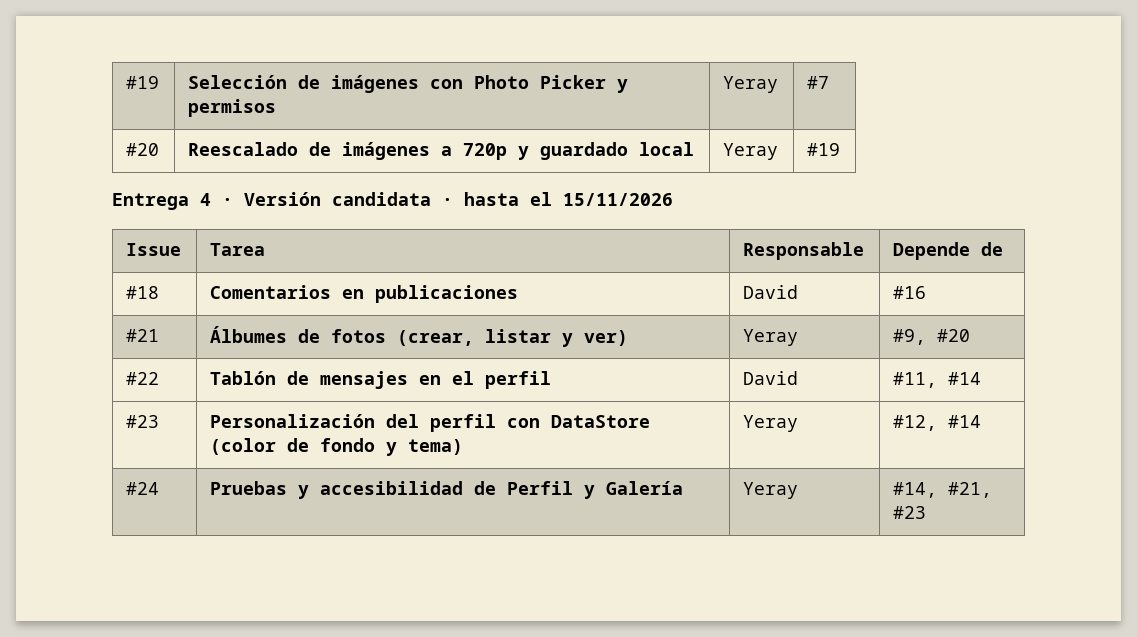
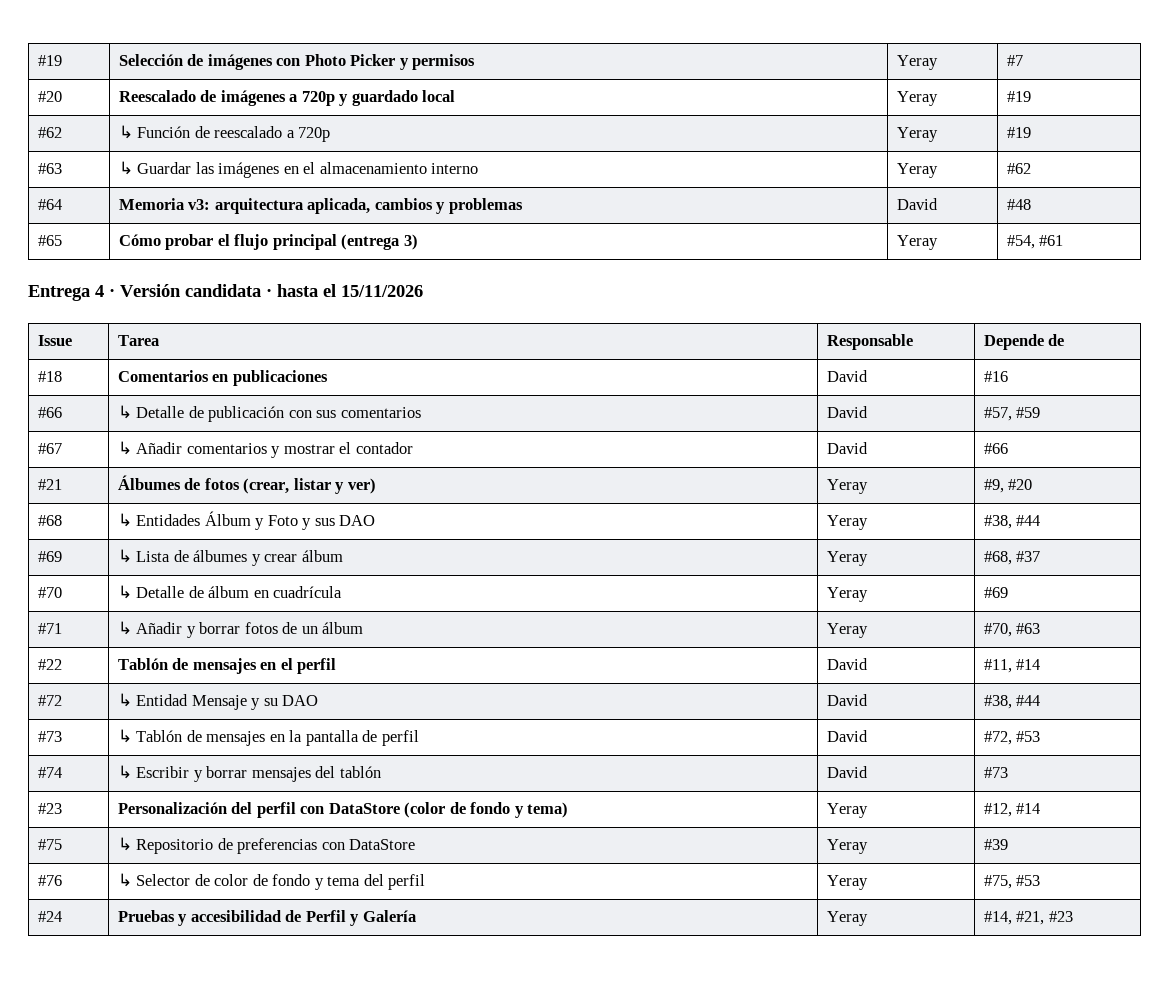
+ #62 | ↳ Función de reescalado a 720p | Yeray | #19
+ #63 | ↳ Guardar las imágenes en el almacenamiento interno | Yeray | #62
+ #64 | Memoria v3: arquitectura aplicada, cambios y problemas | David | #48
+ #65 | Cómo probar el flujo principal (entrega 3) | Yeray | #54, #61
+ #66 | ↳ Detalle de publicación con sus comentarios | David | #57, #59
+ #67 | ↳ Añadir comentarios y mostrar el contador | David | #66
+ #68 | ↳ Entidades Álbum y Foto y sus DAO | Yeray | #38, #44
+ #69 | ↳ Lista de álbumes y crear álbum | Yeray | #68, #37
+ #70 | ↳ Detalle de álbum en cuadrícula | Yeray | #69
+ #71 | ↳ Añadir y borrar fotos de un álbum | Yeray | #70, #63
+ #72 | ↳ Entidad Mensaje y su DAO | David | #38, #44
+ #73 | ↳ Tablón de mensajes en la pantalla de perfil | David | #72, #53
+ #74 | ↳ Escribir y borrar mensajes del tablón | David | #73
+ #75 | ↳ Repositorio de preferencias con DataStore | Yeray | #39
+ #76 | ↳ Selector de color de fondo y tema del perfil | Yeray | #75, #53

